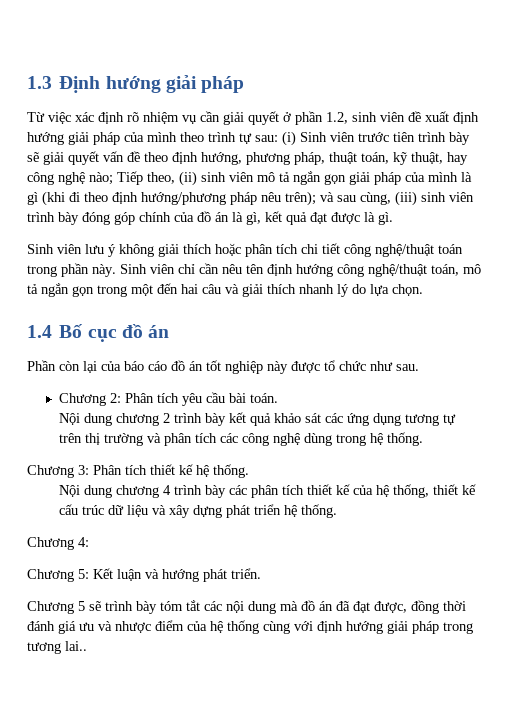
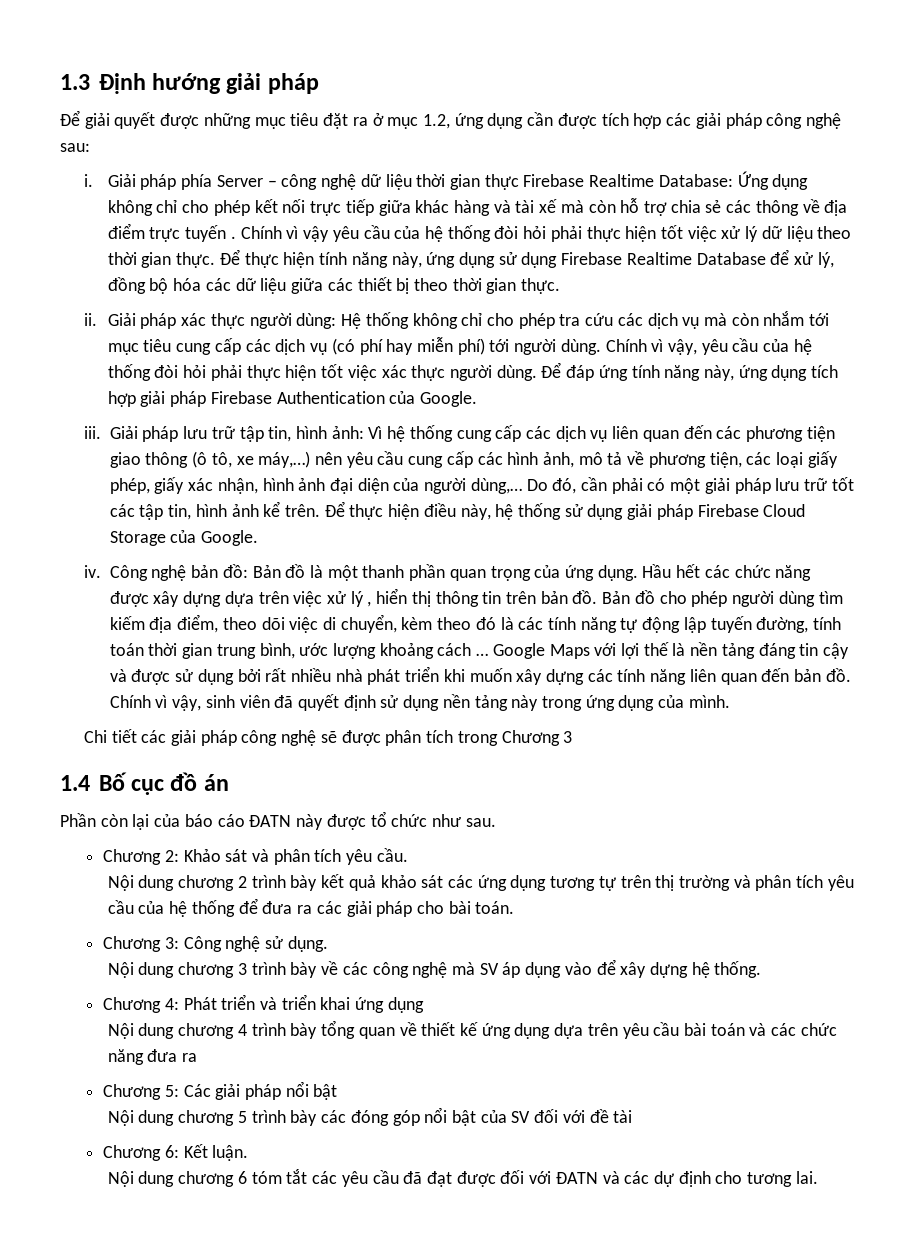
- Từ việc xác định rõ nhiệm vụ cần giải quyết ở phần 1.2, sinh viên đề xuất định hướng giải pháp của mình theo trình tự sau: (i) Sinh viên trước tiên trình bày sẽ giải quyết vấn đề theo định hướng, phương pháp, thuật toán, kỹ thuật, hay công nghệ nào; Tiếp theo, (ii) sinh viên mô tả ngắn gọn giải pháp của mình là gì (khi đi theo định hướng/phương pháp nêu trên); và sau cùng, (iii) sinh viên trình bày đóng góp chính của đồ án là gì, kết quả đạt được là gì.
- Sinh viên lưu ý không giải thích hoặc phân tích chi tiết công nghệ/thuật toán trong phần này. Sinh viên chỉ cần nêu tên định hướng công nghệ/thuật toán, mô tả ngắn gọn trong một đến hai câu và giải thích nhanh lý do lựa chọn.
+ Để giải quyết được những mục tiêu đặt ra ở mục 1.2, ứng dụng cần được tích hợp các giải pháp công nghệ sau:
+ i. Giải pháp phía Server – công nghệ dữ liệu thời gian thực Firebase Realtime Database: Ứng dụng không chỉ cho phép kết nối trực tiếp giữa khác hàng và tài xế mà còn hỗ trợ chia sẻ các thông về địa điểm trực tuyến . Chính vì vậy yêu cầu của hệ thống đòi hỏi phải thực hiện tốt việc xử lý dữ liệu theo thời gian thực. Để thực hiện tính năng này, ứng dụng sử dụng Firebase Realtime Database để xử lý, đồng bộ hóa các dữ liệu giữa các thiết bị theo thời gian thực.
+ ii. Giải pháp xác thực người dùng: Hệ thống không chỉ cho phép tra cứu các dịch vụ mà còn nhắm tới mục tiêu cung cấp các dịch vụ (có phí hay miễn phí) tới người dùng. Chính vì vậy, yêu cầu của hệ thống đòi hỏi phải thực hiện tốt việc xác thực người dùng. Để đáp ứng tính năng này, ứng dụng tích hợp giải pháp Firebase Authentication của Google.
+ iii. Giải pháp lưu trữ tập tin, hình ảnh: Vì hệ thống cung cấp các dịch vụ liên quan đến các phương tiện giao thông (ô tô, xe máy,…) nên yêu cầu cung cấp các hình ảnh, mô tả về phương tiện, các loại giấy phép, giấy xác nhận, hình ảnh đại diện của người dùng,… Do đó, cần phải có một giải pháp lưu trữ tốt các tập tin, hình ảnh kể trên. Để thực hiện điều này, hệ thống sử dụng giải pháp Firebase Cloud Storage của Google.
+ iv. Công nghệ bản đồ: Bản đồ là một thanh phần quan trọng của ứng dụng. Hầu hết các chức năng được xây dựng dựa trên việc xử lý , hiển thị thông tin trên bản đồ. Bản đồ cho phép người dùng tìm kiếm địa điểm, theo dõi việc di chuyển, kèm theo đó là các tính năng tự động lập tuyến đường, tính toán thời gian trung bình, ước lượng khoảng cách … Google Maps với lợi thế là nền tảng đáng tin cậy và được sử dụng bởi rất nhiều nhà phát triển khi muốn xây dựng các tính năng liên quan đến bản đồ. Chính vì vậy, sinh viên đã quyết định sử dụng nền tảng này trong ứng dụng của mình.
+ Chi tiết các giải pháp công nghệ sẽ được phân tích trong Chương 3
- Phần còn lại của báo cáo đồ án tốt nghiệp này được tổ chức như sau.
+ Phần còn lại của báo cáo ĐATN này được tổ chức như sau.
- Chương 2: Phân tích yêu cầu bài toán.
+ Chương 2: Khảo sát và phân tích yêu cầu.
- Nội dung chương 2 trình bày kết quả khảo sát các ứng dụng tương tự trên thị trường và phân tích các công nghệ dùng trong hệ thống.
- Chương 3: Phân tích thiết kế hệ thống.
+ Nội dung chương 2 trình bày kết quả khảo sát các ứng dụng tương tự trên thị trường và phân tích yêu cầu của hệ thống để đưa ra các giải pháp cho bài toán.
+ Chương 3: Công nghệ sử dụng.
+ Nội dung chương 3 trình bày về các công nghệ mà SV áp dụng vào để xây dựng hệ thống.
+ Chương 4: Phát triển và triển khai ứng dụng
- Nội dung chương 4 trình bày các phân tích thiết kế của hệ thống, thiết kế cấu trúc dữ liệu và xây dựng phát triển hệ thống.
- Chương 4:
- Chương 5: Kết luận và hướng phát triển.
- Chương 5 sẽ trình bày tóm tắt các nội dung mà đồ án đã đạt được, đồng thời đánh giá ưu và nhược điểm của hệ thống cùng với định hướng giải pháp trong tương lai..
+ Nội dung chương 4 trình bày tổng quan về thiết kế ứng dụng dựa trên yêu cầu bài toán và các chức năng đưa ra
+ Chương 5: Các giải pháp nổi bật
+ Nội dung chương 5 trình bày các đóng góp nổi bật của SV đối với đề tài
+ Chương 6: Kết luận.
+ Nội dung chương 6 tóm tắt các yêu cầu đã đạt được đối với ĐATN và các dự định cho tương lai.

